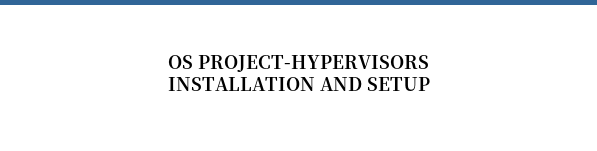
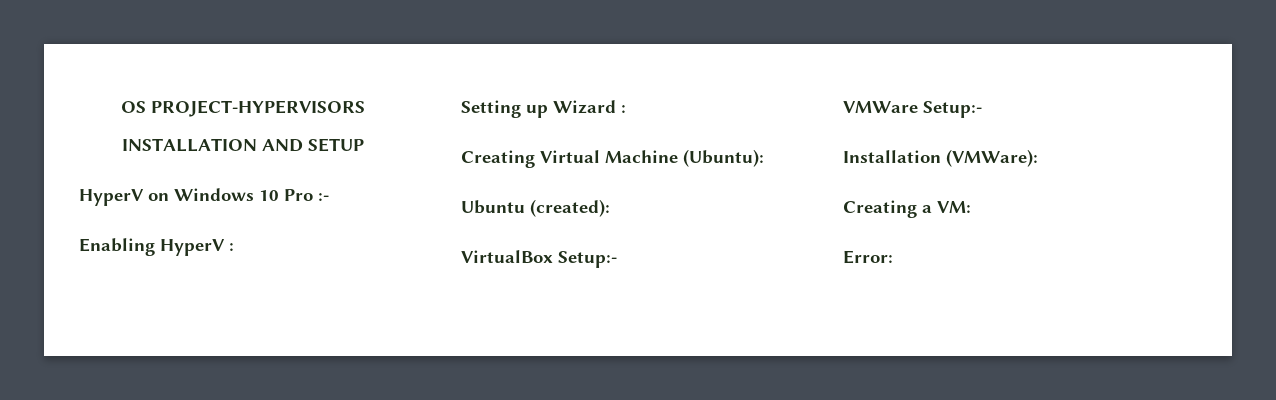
+ HyperV on Windows 10 Pro :-
+ Enabling HyperV :
+ Setting up Wizard :
+ Creating Virtual Machine (Ubuntu):
+ Ubuntu (created):
+ VirtualBox Setup:-
+ VMWare Setup:-
+ Installation (VMWare):
+ Creating a VM:
+ Error:

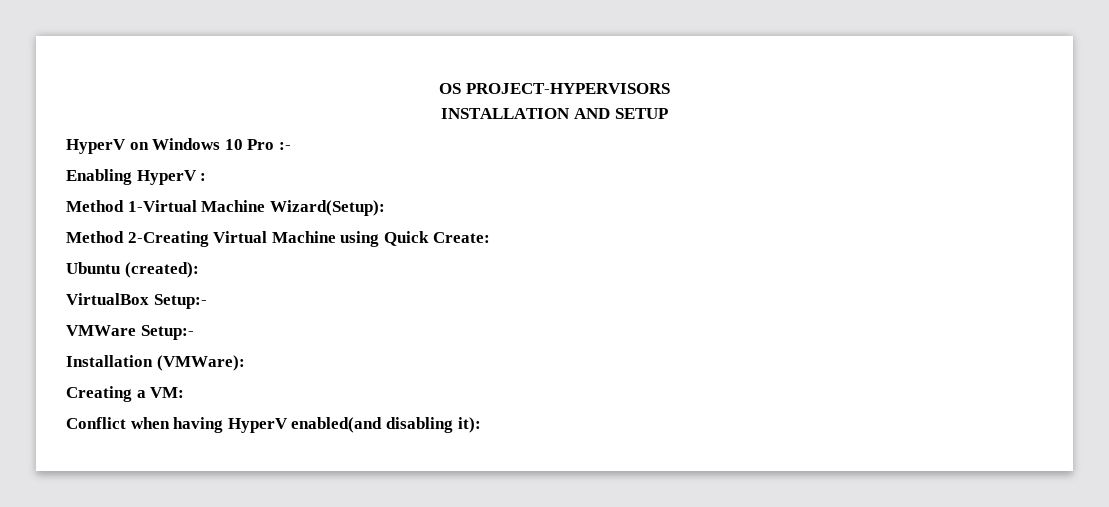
- Setting up Wizard :
- Creating Virtual Machine (Ubuntu):
+ Method 1-Virtual Machine Wizard(Setup):
+ Method 2-Creating Virtual Machine using Quick Create:
- Error:
+ Conflict when having HyperV enabled(and disabling it):

